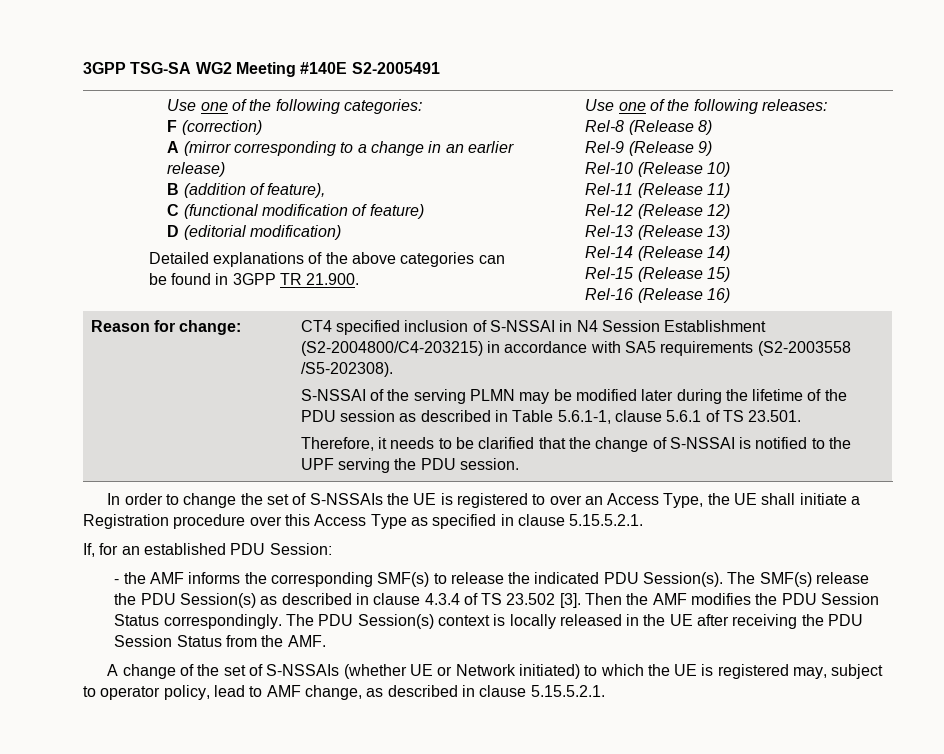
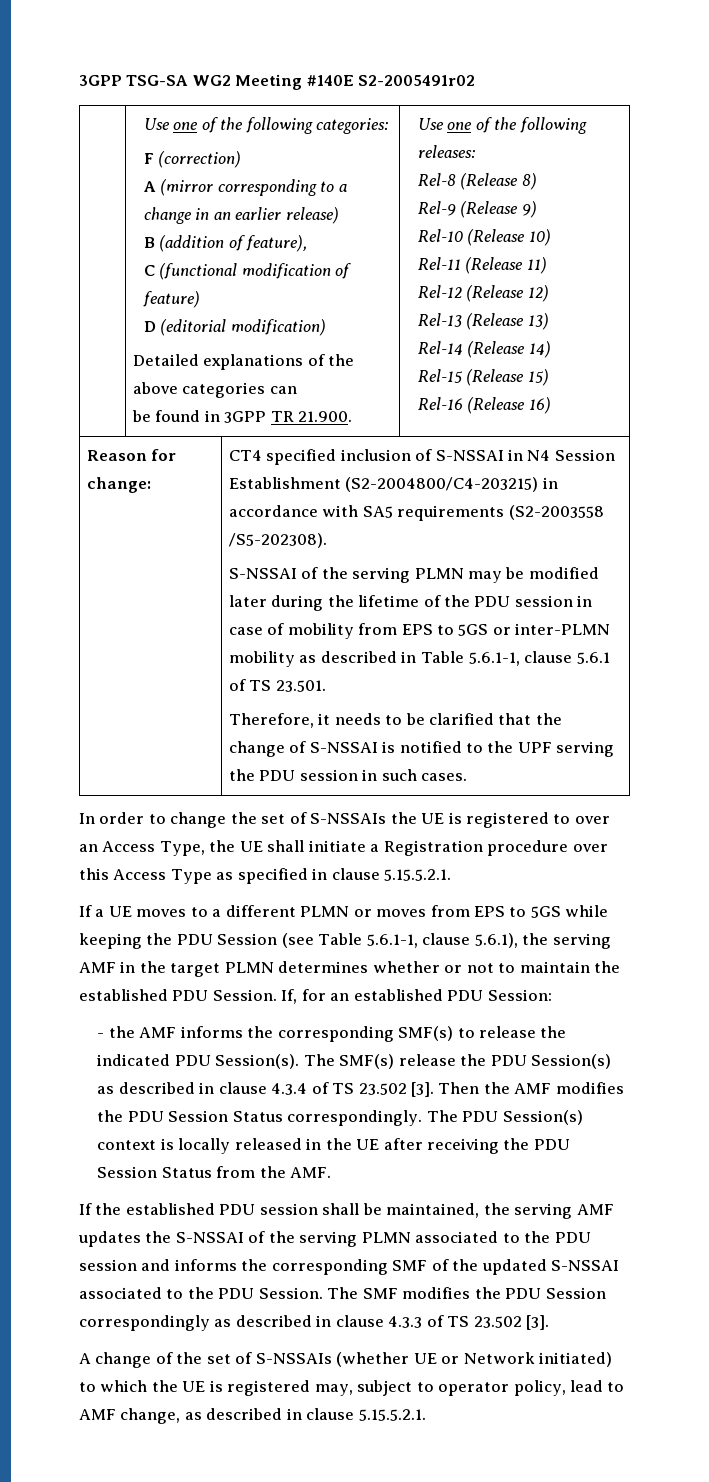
- 3GPP TSG-SA WG2 Meeting #140E S2-2005491
+ 3GPP TSG-SA WG2 Meeting #140E S2-2005491r02
- S-NSSAI of the serving PLMN may be modified later during the lifetime of the PDU session as described in Table 5.6.1-1, clause 5.6.1 of TS 23.501.
+ S-NSSAI of the serving PLMN may be modified later during the lifetime of the PDU session in case of mobility from EPS to 5GS or inter-PLMN mobility as described in Table 5.6.1-1, clause 5.6.1 of TS 23.501.
- Therefore, it needs to be clarified that the change of S-NSSAI is notified to the UPF serving the PDU session.
+ Therefore, it needs to be clarified that the change of S-NSSAI is notified to the UPF serving the PDU session in such cases.
+ If a UE moves to a different PLMN or moves from EPS to 5GS while keeping the PDU Session (see Table 5.6.1-1, clause 5.6.1), the serving AMF in the target PLMN determines whether or not to maintain the established PDU Session.
+ If the established PDU session shall be maintained, the serving AMF updates the S-NSSAI of the serving PLMN associated to the PDU session and informs the corresponding SMF of the updated S-NSSAI associated to the PDU Session. The SMF modifies the PDU Session correspondingly as described in clause 4.3.3 of TS 23.502 [3].

